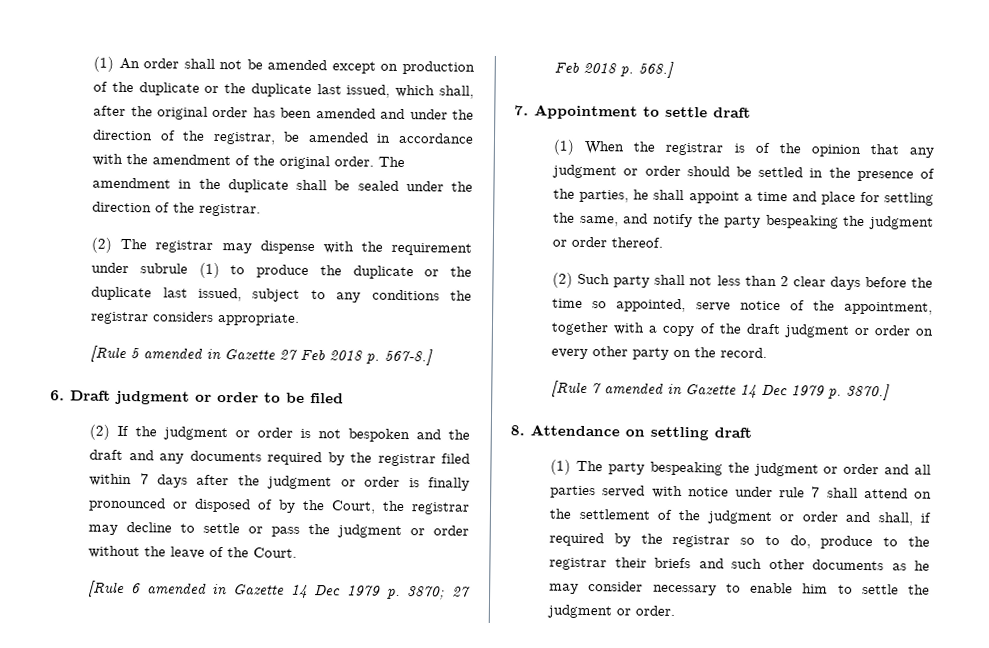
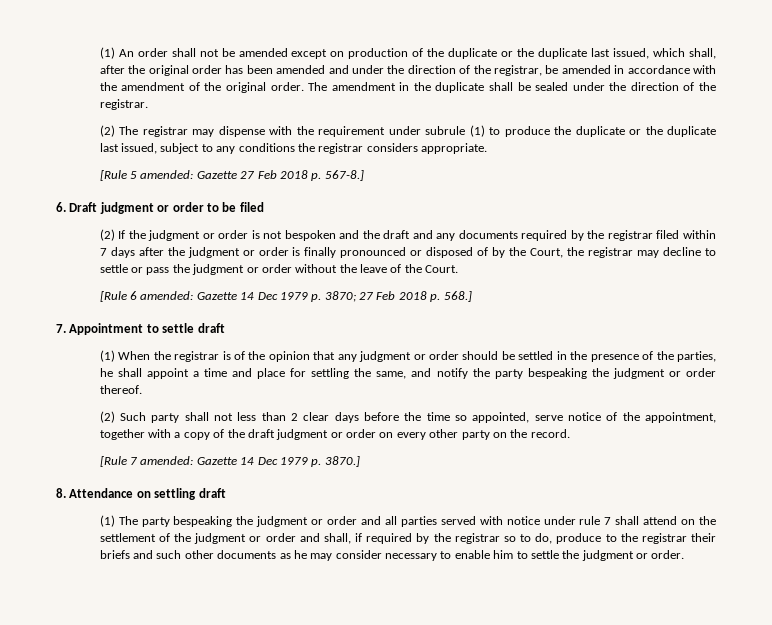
- [Rule 5 amended in Gazette 27 Feb 2018 p. 567-8.]
+ [Rule 5 amended: Gazette 27 Feb 2018 p. 567-8.]
- [Rule 6 amended in Gazette 14 Dec 1979 p. 3870; 27 Feb 2018 p. 568.]
+ [Rule 6 amended: Gazette 14 Dec 1979 p. 3870; 27 Feb 2018 p. 568.]
- [Rule 7 amended in Gazette 14 Dec 1979 p. 3870.]
+ [Rule 7 amended: Gazette 14 Dec 1979 p. 3870.]

